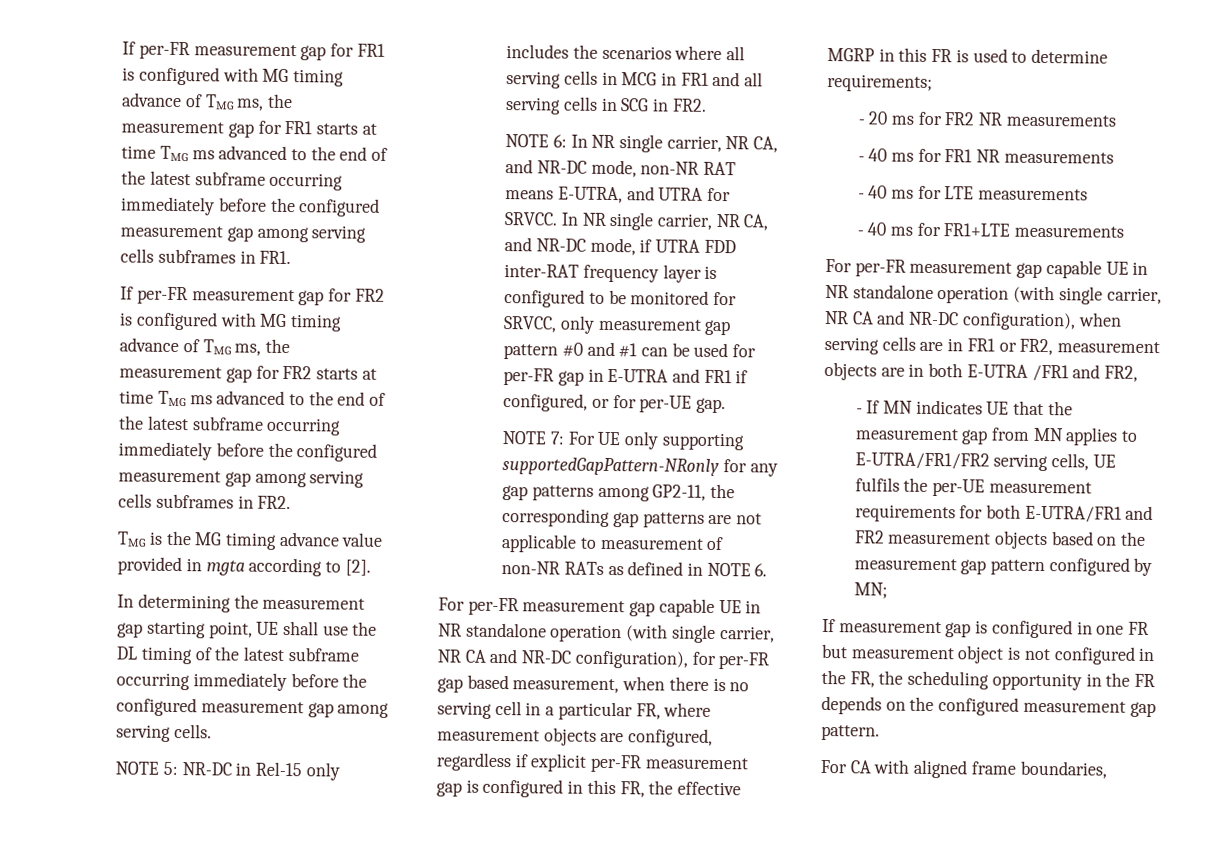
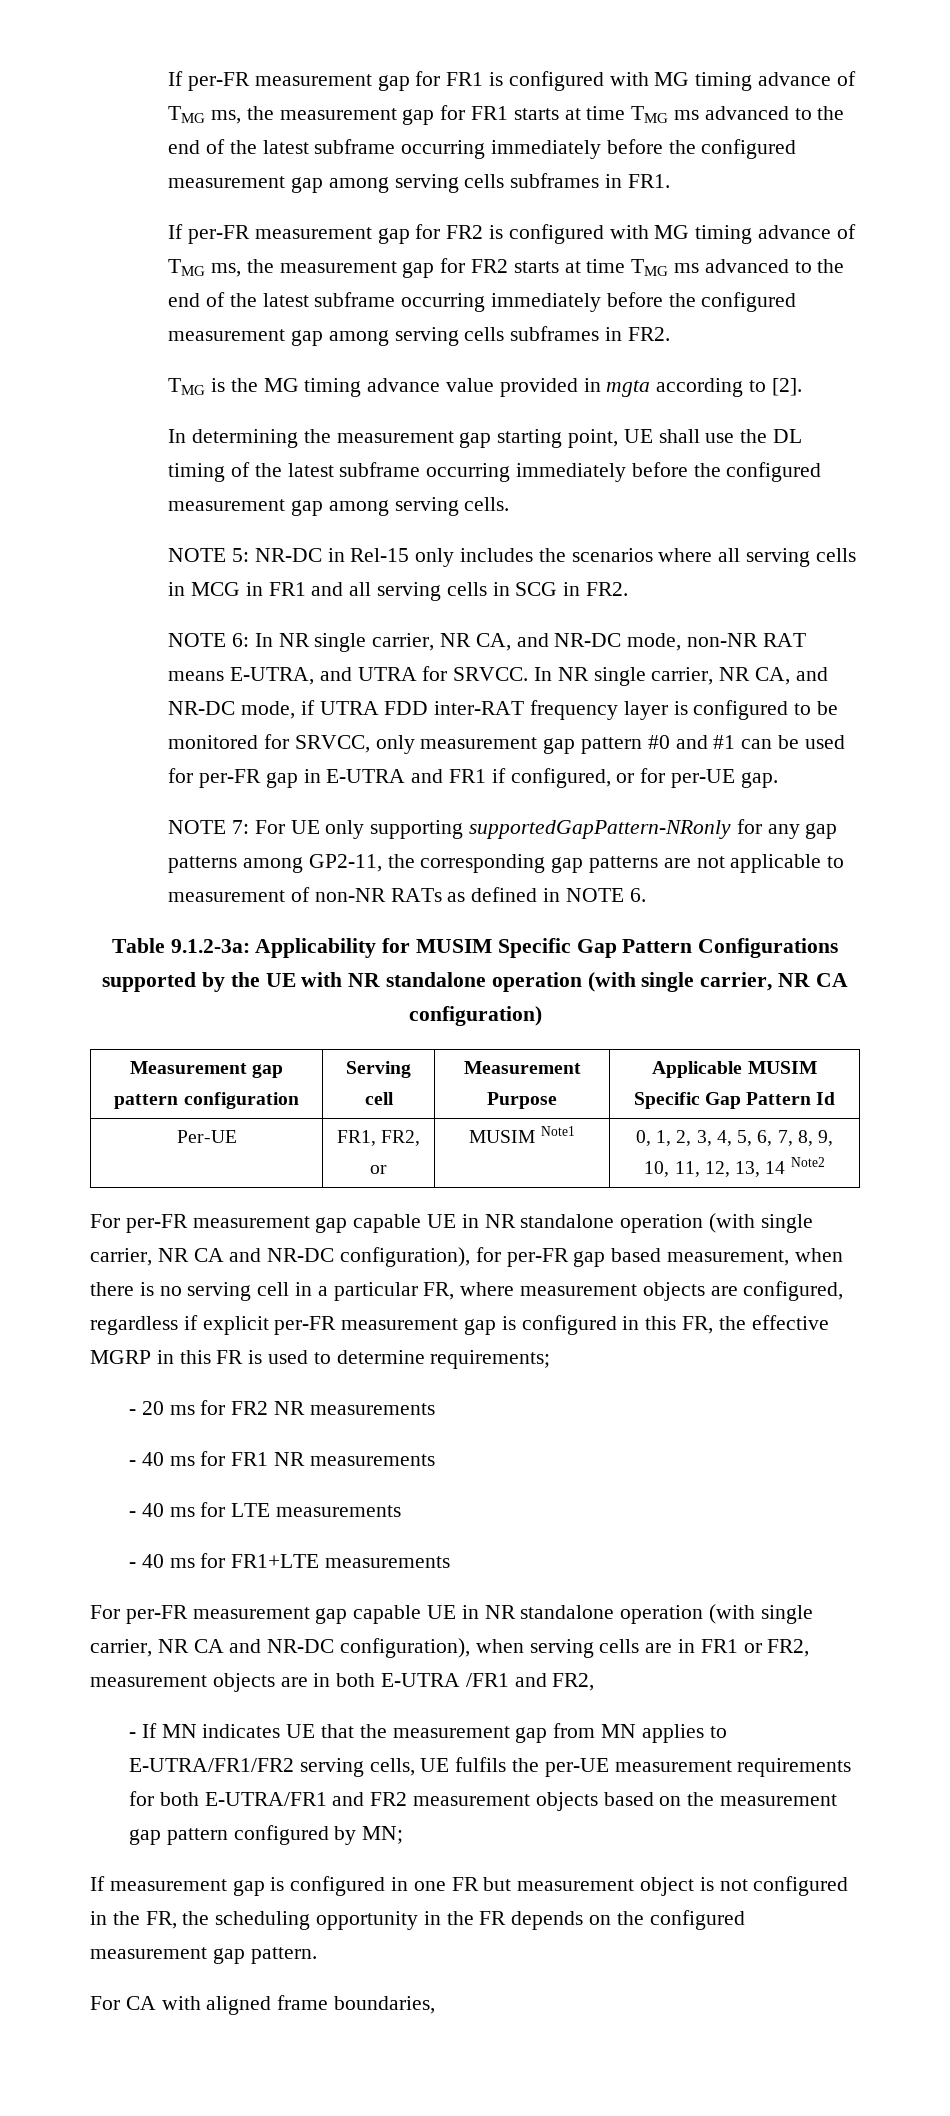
+ Table 9.1.2-3a: Applicability for MUSIM Specific Gap Pattern Configurations supported by the UE with NR standalone operation (with single carrier, NR CA configuration)
+ Measurement gap pattern configuration | Serving cell | Measurement Purpose | Applicable MUSIM Specific Gap Pattern Id
+ Per-UE | FR1, FR2, or | MUSIM Note1 | 0, 1, 2, 3, 4, 5, 6, 7, 8, 9, 10, 11, 12, 13, 14 Note2

